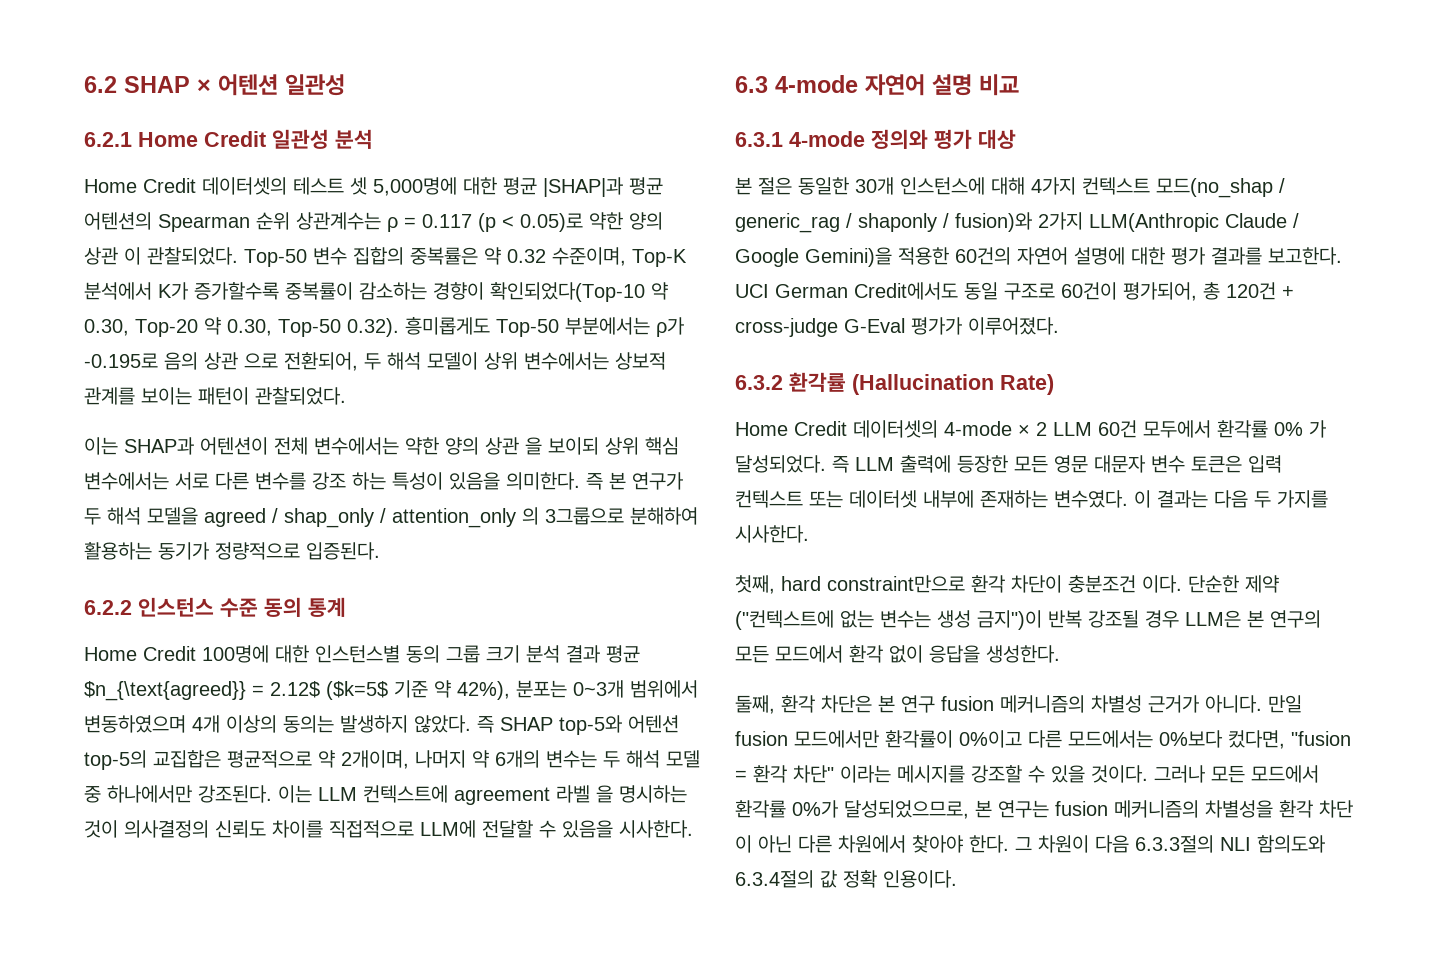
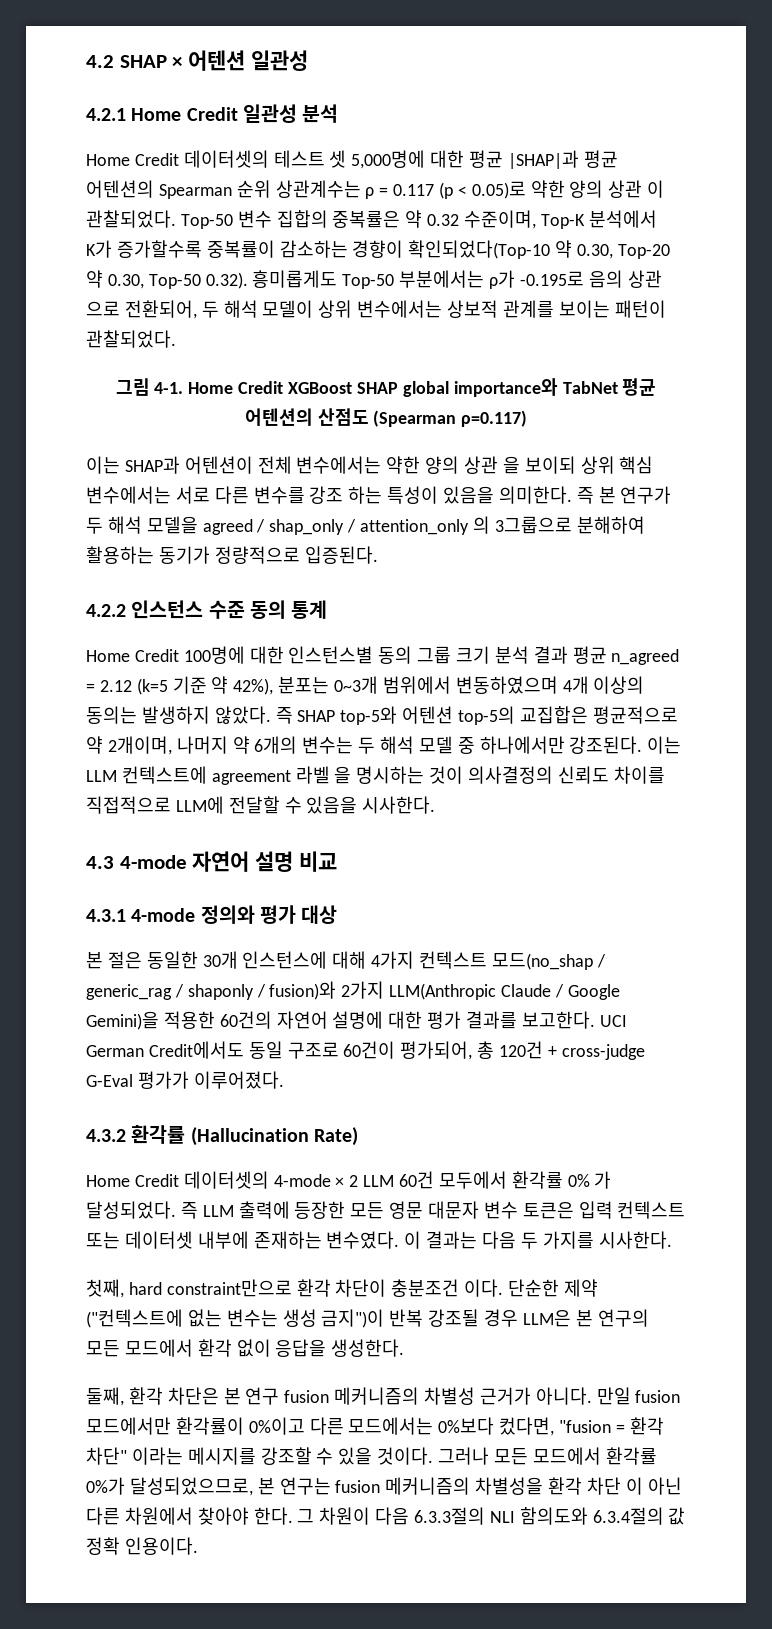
- 6.2 SHAP × 어텐션 일관성
+ 4.2 SHAP × 어텐션 일관성
- 6.2.1 Home Credit 일관성 분석
+ 4.2.1 Home Credit 일관성 분석
+ 그림 4-1. Home Credit XGBoost SHAP global importance와 TabNet 평균 어텐션의 산점도 (Spearman ρ=0.117)
- 6.2.2 인스턴스 수준 동의 통계
+ 4.2.2 인스턴스 수준 동의 통계
- Home Credit 100명에 대한 인스턴스별 동의 그룹 크기 분석 결과 평균 $n_{\text{agreed}} = 2.12$ ($k=5$ 기준 약 42%), 분포는 0~3개 범위에서 변동하였으며 4개 이상의 동의는 발생하지 않았다.
+ Home Credit 100명에 대한 인스턴스별 동의 그룹 크기 분석 결과 평균 n_agreed = 2.12 (k=5 기준 약 42%), 분포는 0~3개 범위에서 변동하였으며 4개 이상의 동의는 발생하지 않았다.
- 6.3 4-mode 자연어 설명 비교
+ 4.3 4-mode 자연어 설명 비교
- 6.3.1 4-mode 정의와 평가 대상
+ 4.3.1 4-mode 정의와 평가 대상
- 6.3.2 환각률 (Hallucination Rate)
+ 4.3.2 환각률 (Hallucination Rate)

